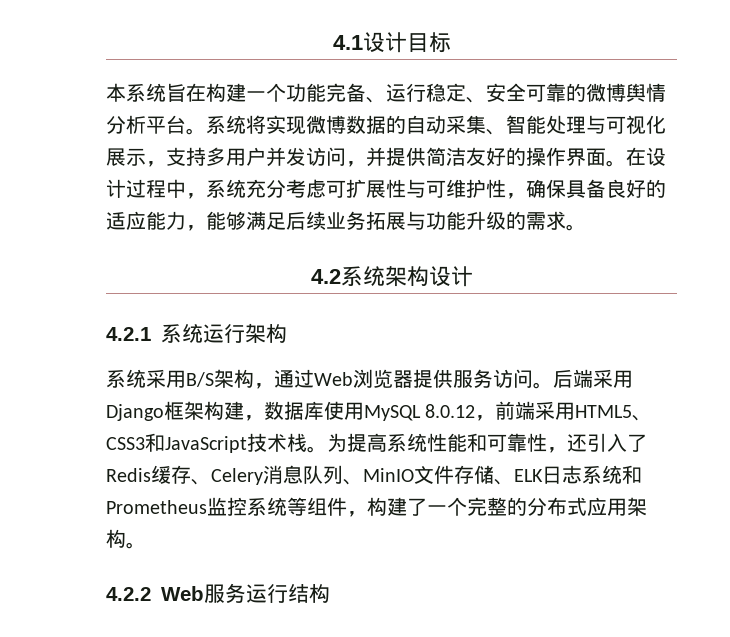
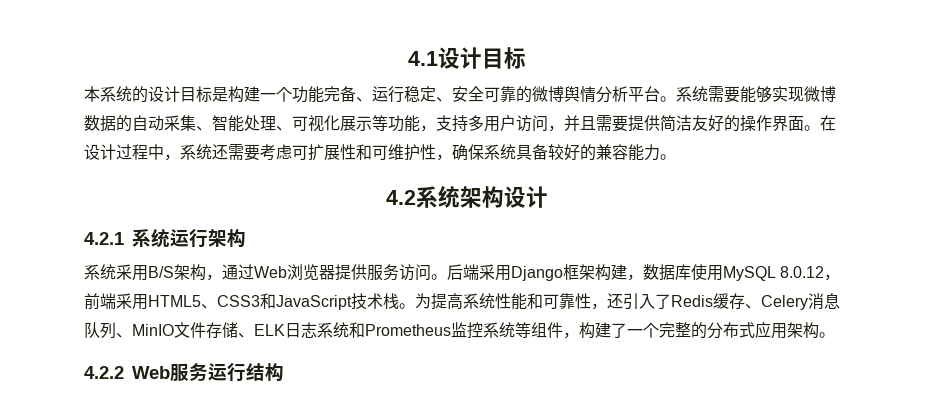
- 本系统旨在构建一个功能完备、运行稳定、安全可靠的微博舆情分析平台。
+ 本系统的设计目标是构建一个功能完备、运行稳定、安全可靠的微博舆情分析平台。
- 系统将实现微博数据的自动采集、智能处理与可视化展示，支持多用户并发访问，并提供简洁友好的操作界面。
+ 系统需要能够实现微博数据的自动采集、智能处理、可视化展示等功能，支持多用户访问，并且需要提供简洁友好的操作界面。
- 在设计过程中，系统充分考虑可扩展性与可维护性，确保具备良好的适应能力，能够满足后续业务拓展与功能升级的需求。
+ 在设计过程中，系统还需要考虑可扩展性和可维护性，确保系统具备较好的兼容能力。

